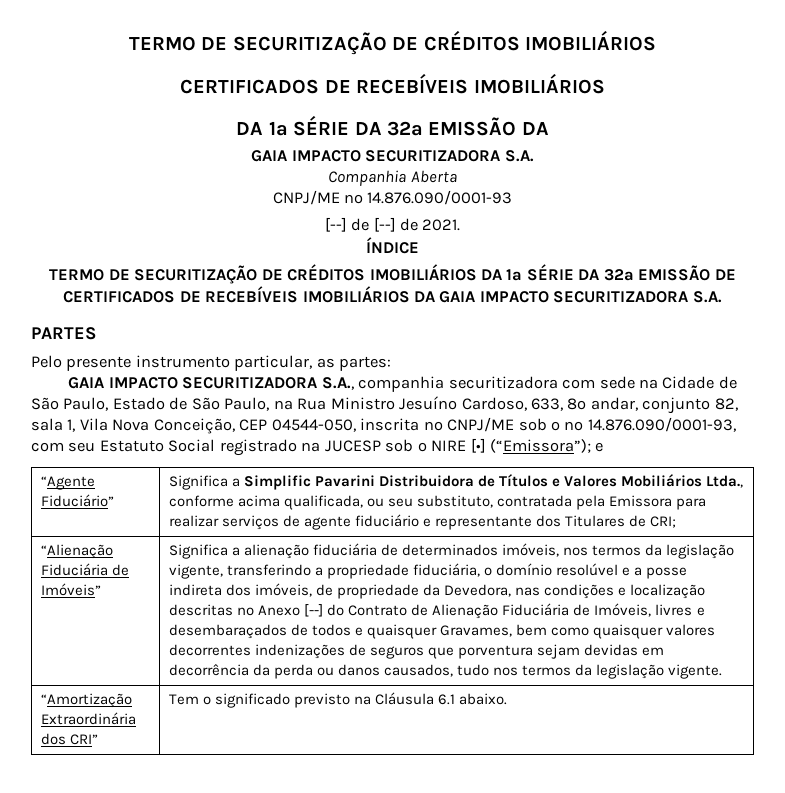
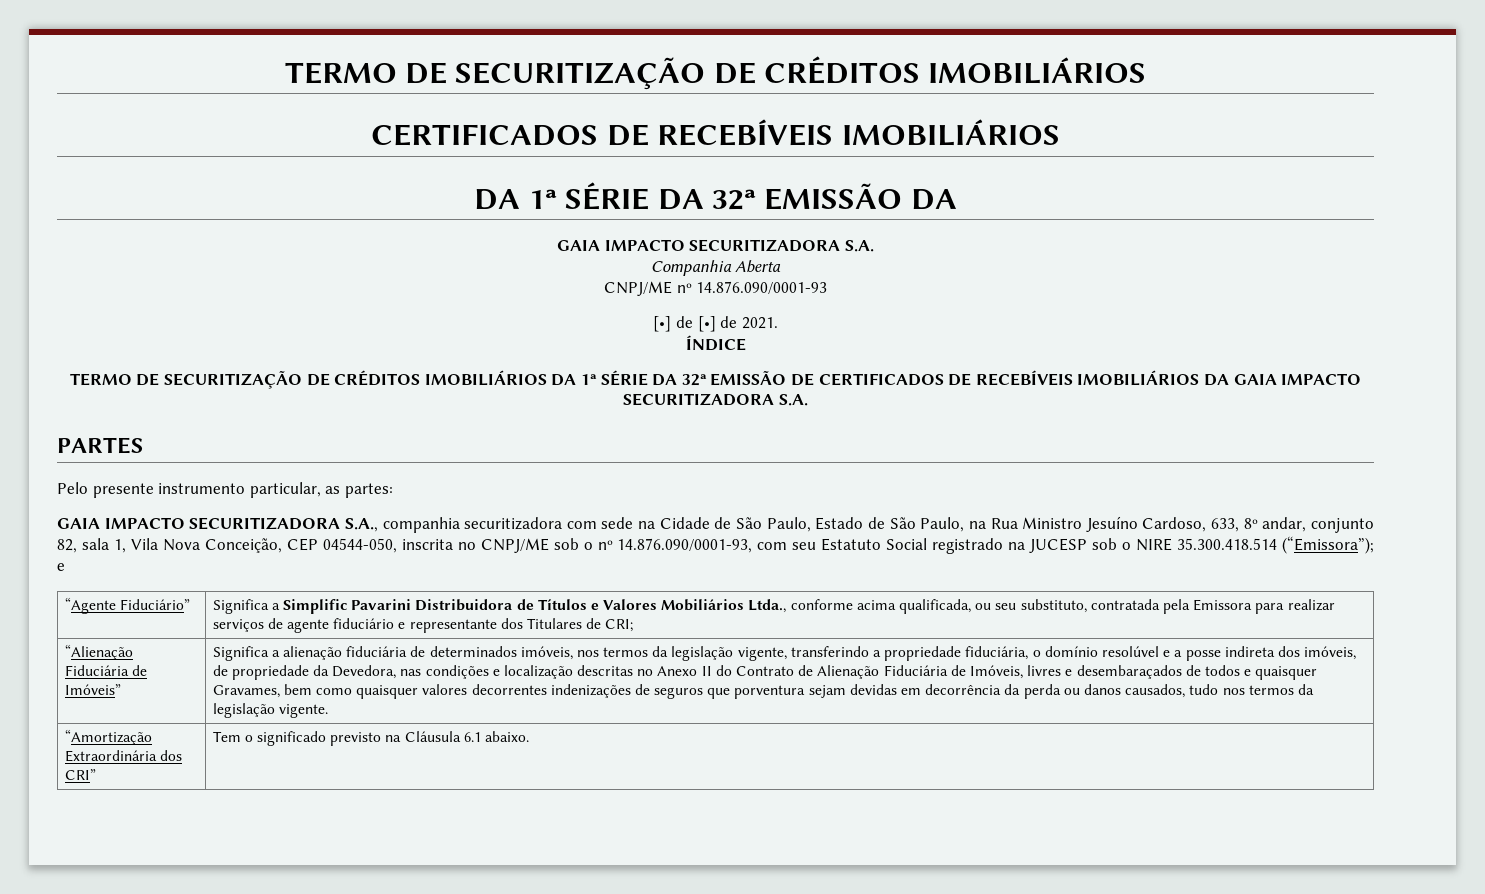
- [--] de [--] de 2021.
+ [•] de [•] de 2021.
- GAIA IMPACTO SECURITIZADORA S.A., companhia securitizadora com sede na Cidade de São Paulo, Estado de São Paulo, na Rua Ministro Jesuíno Cardoso, 633, 8º andar, conjunto 82, sala 1, Vila Nova Conceição, CEP 04544-050, inscrita no CNPJ/ME sob o nº 14.876.090/0001-93, com seu Estatuto Social registrado na JUCESP sob o NIRE [•] (“Emissora”); e
+ GAIA IMPACTO SECURITIZADORA S.A., companhia securitizadora com sede na Cidade de São Paulo, Estado de São Paulo, na Rua Ministro Jesuíno Cardoso, 633, 8º andar, conjunto 82, sala 1, Vila Nova Conceição, CEP 04544-050, inscrita no CNPJ/ME sob o nº 14.876.090/0001-93, com seu Estatuto Social registrado na JUCESP sob o NIRE 35.300.418.514 (“Emissora”); e
- Significa a alienação fiduciária de determinados imóveis, nos termos da legislação vigente, transferindo a propriedade fiduciária, o domínio resolúvel e a posse indireta dos imóveis, de propriedade da Devedora, nas condições e localização descritas no Anexo [--] do Contrato de Alienação Fiduciária de Imóveis, livres e desembaraçados de todos e quaisquer Gravames, bem como quaisquer valores decorrentes indenizações de seguros que porventura sejam devidas em decorrência da perda ou danos causados, tudo nos termos da legislação vigente.
+ Significa a alienação fiduciária de determinados imóveis, nos termos da legislação vigente, transferindo a propriedade fiduciária, o domínio resolúvel e a posse indireta dos imóveis, de propriedade da Devedora, nas condições e localização descritas no Anexo II do Contrato de Alienação Fiduciária de Imóveis, livres e desembaraçados de todos e quaisquer Gravames, bem como quaisquer valores decorrentes indenizações de seguros que porventura sejam devidas em decorrência da perda ou danos causados, tudo nos termos da legislação vigente.

